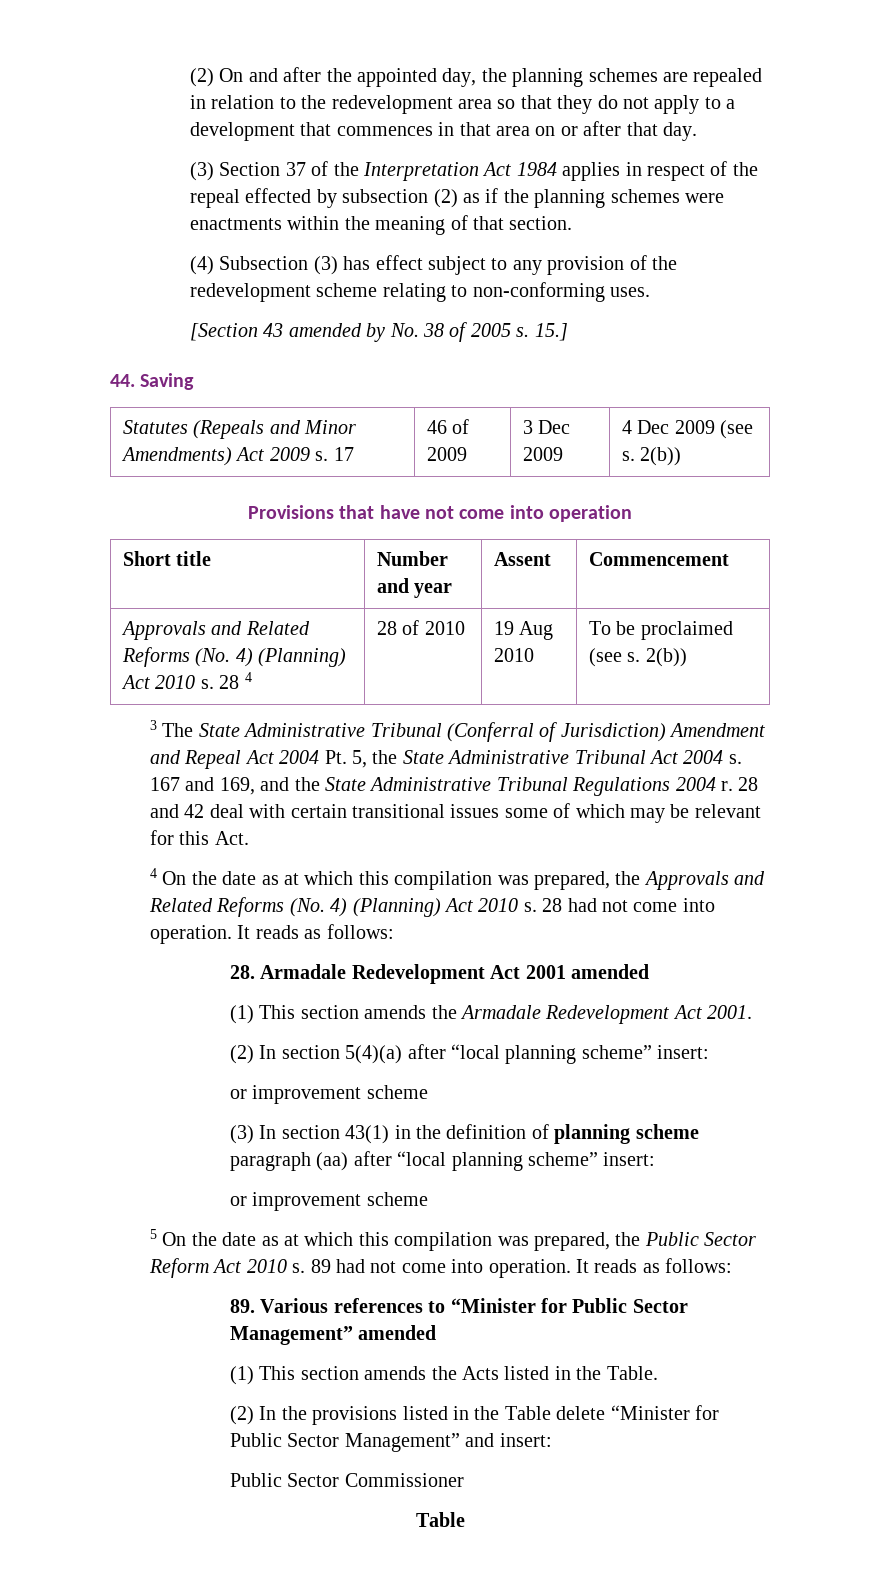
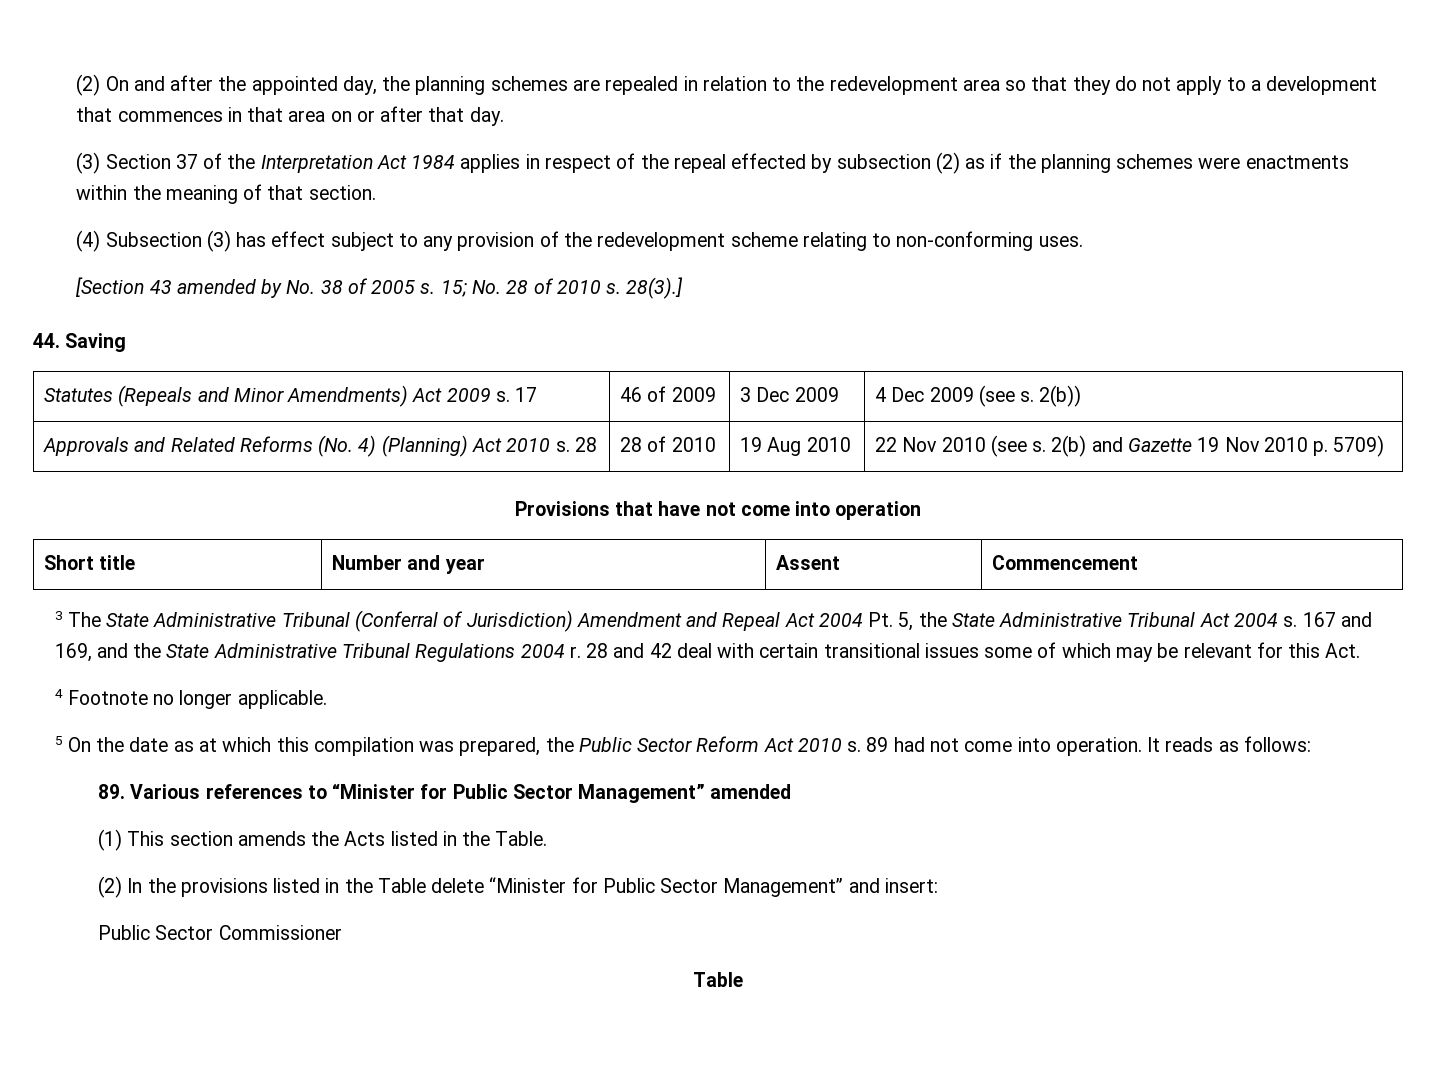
- 15.]
+ 15; No. 28 of 2010 s. 28(3).]
+ Approvals and Related Reforms (No. 4) (Planning) Act 2010 s. 28 | 28 of 2010 | 19 Aug 2010 | 22 Nov 2010 (see s. 2(b) and Gazette 19 Nov 2010 p. 5709)
- Approvals and Related Reforms (No. 4) (Planning) Act 2010 s. 28 4 | 28 of 2010 | 19 Aug 2010 | To be proclaimed (see s. 2(b))
- 4 On the date as at which this compilation was prepared, the Approvals and Related Reforms (No. 4) (Planning) Act 2010 s. 28 had not come into operation. It reads as follows:
- 28. Armadale Redevelopment Act 2001 amended
- (1) This section amends the Armadale Redevelopment Act 2001.
- (2) In section 5(4)(a) after “local planning scheme” insert:
- or improvement scheme
- (3) In section 43(1) in the definition of planning scheme paragraph (aa) after “local planning scheme” insert:
- or improvement scheme
+ 4 Footnote no longer applicable.

